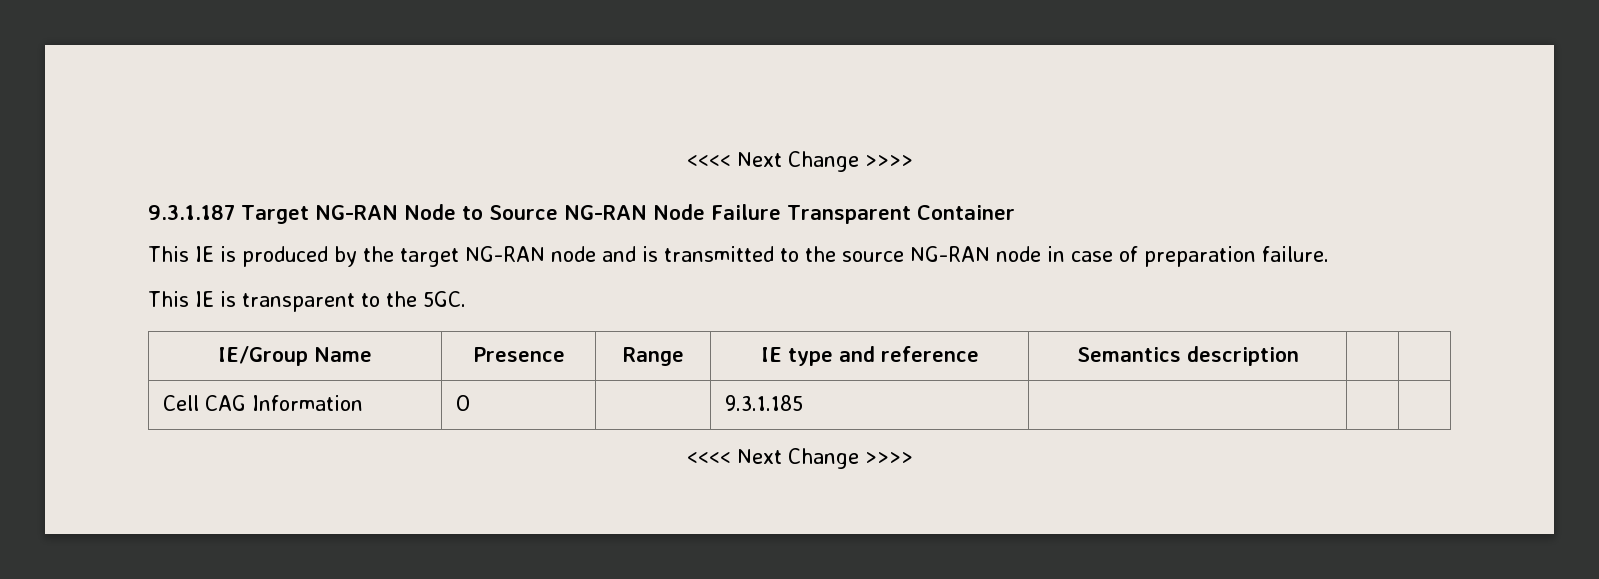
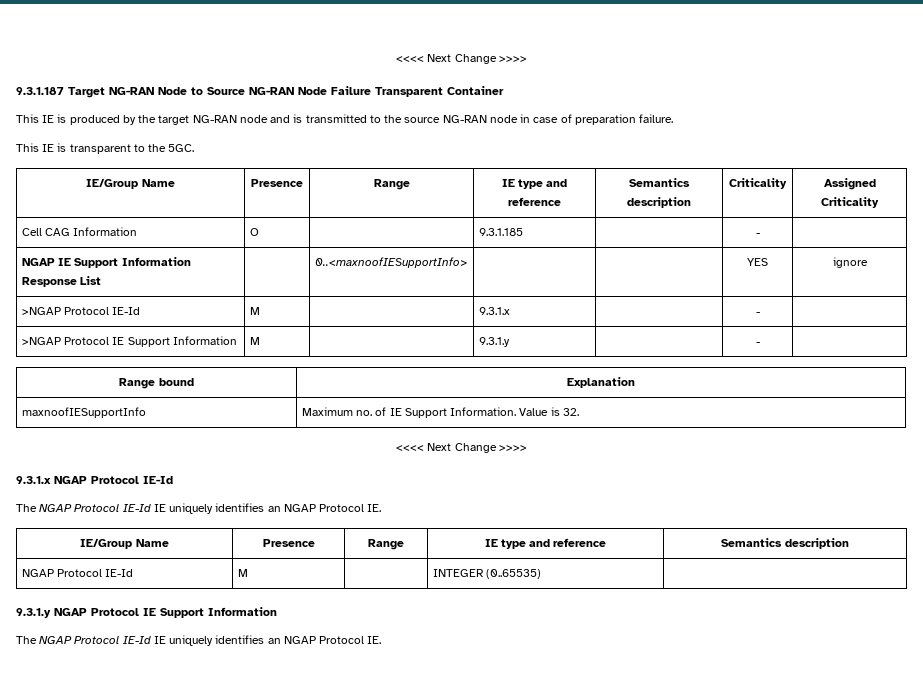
- IE/Group Name | Presence | Range | IE type and reference | Semantics description | |
+ IE/Group Name | Presence | Range | IE type and reference | Semantics description | Criticality | Assigned Criticality
- Cell CAG Information | O | | 9.3.1.185 | | |
+ Cell CAG Information | O | | 9.3.1.185 | | - |
+ NGAP IE Support Information Response List | | 0..<maxnoofIESupportInfo> | | | YES | ignore
+ >NGAP Protocol IE-Id | M | | 9.3.1.x | | - |
+ >NGAP Protocol IE Support Information | M | | 9.3.1.y | | - |
+ Range bound | Explanation
+ maxnoofIESupportInfo | Maximum no. of IE Support Information. Value is 32.
  <<<< Next Change >>>>
+ 9.3.1.x NGAP Protocol IE-Id
+ The NGAP Protocol IE-Id IE uniquely identifies an NGAP Protocol IE.
+ IE/Group Name | Presence | Range | IE type and reference | Semantics description
+ NGAP Protocol IE-Id | M | | INTEGER (0..65535) |
+ 9.3.1.y NGAP Protocol IE Support Information
+ The NGAP Protocol IE-Id IE uniquely identifies an NGAP Protocol IE.

